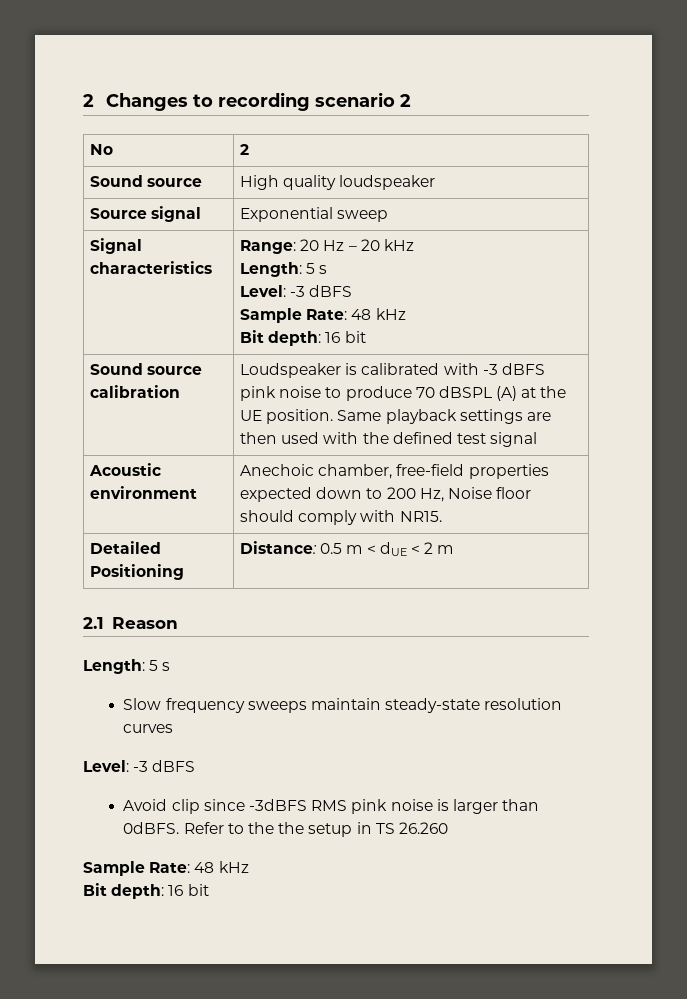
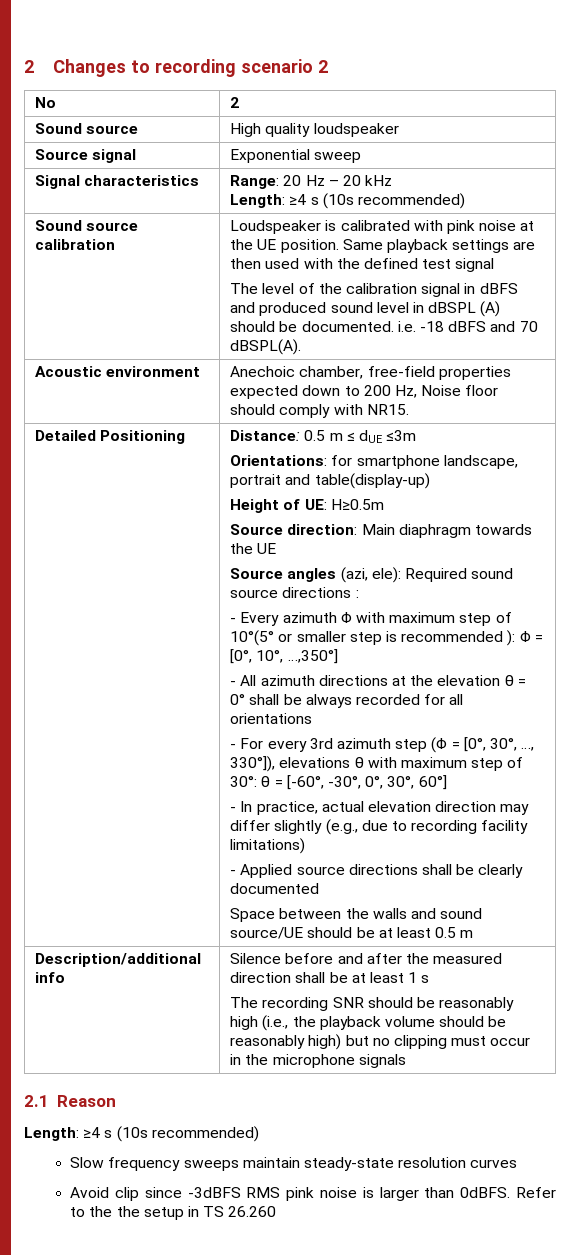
  Signal characteristics | Range: 20 Hz – 20 kHz
- Length: 5 s
- Level: -3 dBFS
- Sample Rate: 48 kHz
- Bit depth: 16 bit
+ Length: ≥4 s (10s recommended)
- Loudspeaker is calibrated with -3 dBFS pink noise to produce 70 dBSPL (A) at the UE position.
+ Loudspeaker is calibrated with pink noise at the UE position.
+ The level of the calibration signal in dBFS and produced sound level in dBSPL (A) should be documented. i.e. -18 dBFS and 70 dBSPL(A).
- Distance: 0.5 m < dUE < 2 m
+ Distance: 0.5 m ≤ dUE ≤3m
+ Orientations: for smartphone landscape, portrait and table(display-up)
+ Height of UE: H≥0.5m
+ Source direction: Main diaphragm towards the UE
+ Source angles (azi, ele): Required sound source directions :
+ - Every azimuth Φ with maximum step of 10°(5° or smaller step is recommended ): Φ = [0°, 10°, …,350°]
+ - All azimuth directions at the elevation θ = 0° shall be always recorded for all orientations
+ - For every 3rd azimuth step (Φ = [0°, 30°, …, 330°]), elevations θ with maximum step of 30°: θ = [-60°, -30°, 0°, 30°, 60°]
+ - In practice, actual elevation direction may differ slightly (e.g., due to recording facility limitations)
+ - Applied source directions shall be clearly documented
+ Space between the walls and sound source/UE should be at least 0.5 m
+ Description/additional info | Silence before and after the measured direction shall be at least 1 s
+ The recording SNR should be reasonably high (i.e., the playback volume should be reasonably high) but no clipping must occur in the microphone signals
  2.1 Reason
- Length: 5 s
+ Length: ≥4 s (10s recommended)
  Slow frequency sweeps maintain steady-state resolution curves
- Level: -3 dBFS
  Refer to the the setup in TS 26.260
- Sample Rate: 48 kHz
- Bit depth: 16 bit

